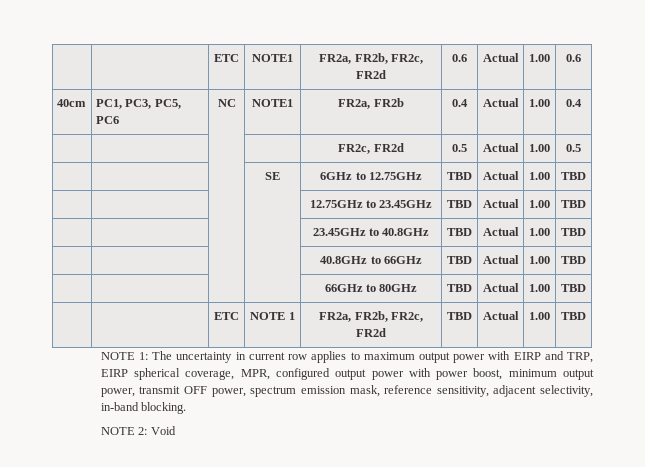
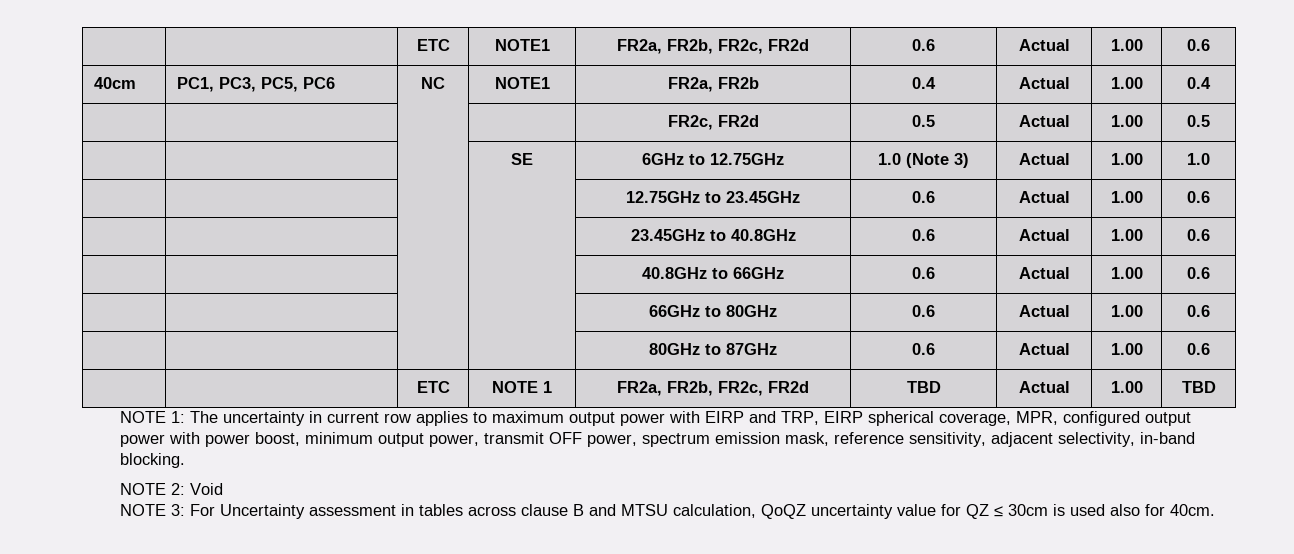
- | | | SE | 6GHz to 12.75GHz | TBD | Actual | 1.00 | TBD
+ | | | SE | 6GHz to 12.75GHz | 1.0 (Note 3) | Actual | 1.00 | 1.0
- | | | | 12.75GHz to 23.45GHz | TBD | Actual | 1.00 | TBD
+ | | | | 12.75GHz to 23.45GHz | 0.6 | Actual | 1.00 | 0.6
- | | | | 23.45GHz to 40.8GHz | TBD | Actual | 1.00 | TBD
+ | | | | 23.45GHz to 40.8GHz | 0.6 | Actual | 1.00 | 0.6
- | | | | 40.8GHz to 66GHz | TBD | Actual | 1.00 | TBD
+ | | | | 40.8GHz to 66GHz | 0.6 | Actual | 1.00 | 0.6
- | | | | 66GHz to 80GHz | TBD | Actual | 1.00 | TBD
+ | | | | 66GHz to 80GHz | 0.6 | Actual | 1.00 | 0.6
+ | | | | 80GHz to 87GHz | 0.6 | Actual | 1.00 | 0.6
+ NOTE 3: For Uncertainty assessment in tables across clause B and MTSU calculation, QoQZ uncertainty value for QZ ≤ 30cm is used also for 40cm.

